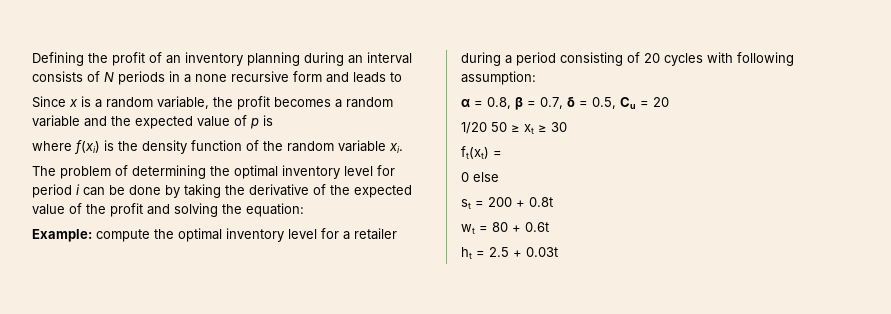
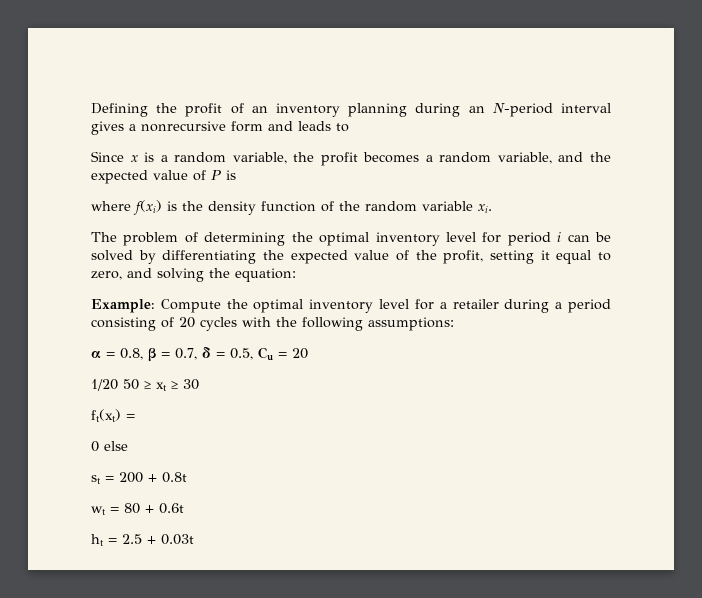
- Defining the profit of an inventory planning during an interval consists of N periods in a none recursive form and leads to
+ Defining the profit of an inventory planning during an N-period interval gives a nonrecursive form and leads to
- Since x is a random variable, the profit becomes a random variable and the expected value of p is
+ Since x is a random variable, the profit becomes a random variable, and the expected value of P is
- The problem of determining the optimal inventory level for period i can be done by taking the derivative of the expected value of the profit and solving the equation:
+ The problem of determining the optimal inventory level for period i can be solved by differentiating the expected value of the profit, setting it equal to zero, and solving the equation:
- Example: compute the optimal inventory level for a retailer during a period consisting of 20 cycles with following assumption:
+ Example: Compute the optimal inventory level for a retailer during a period consisting of 20 cycles with the following assumptions:

